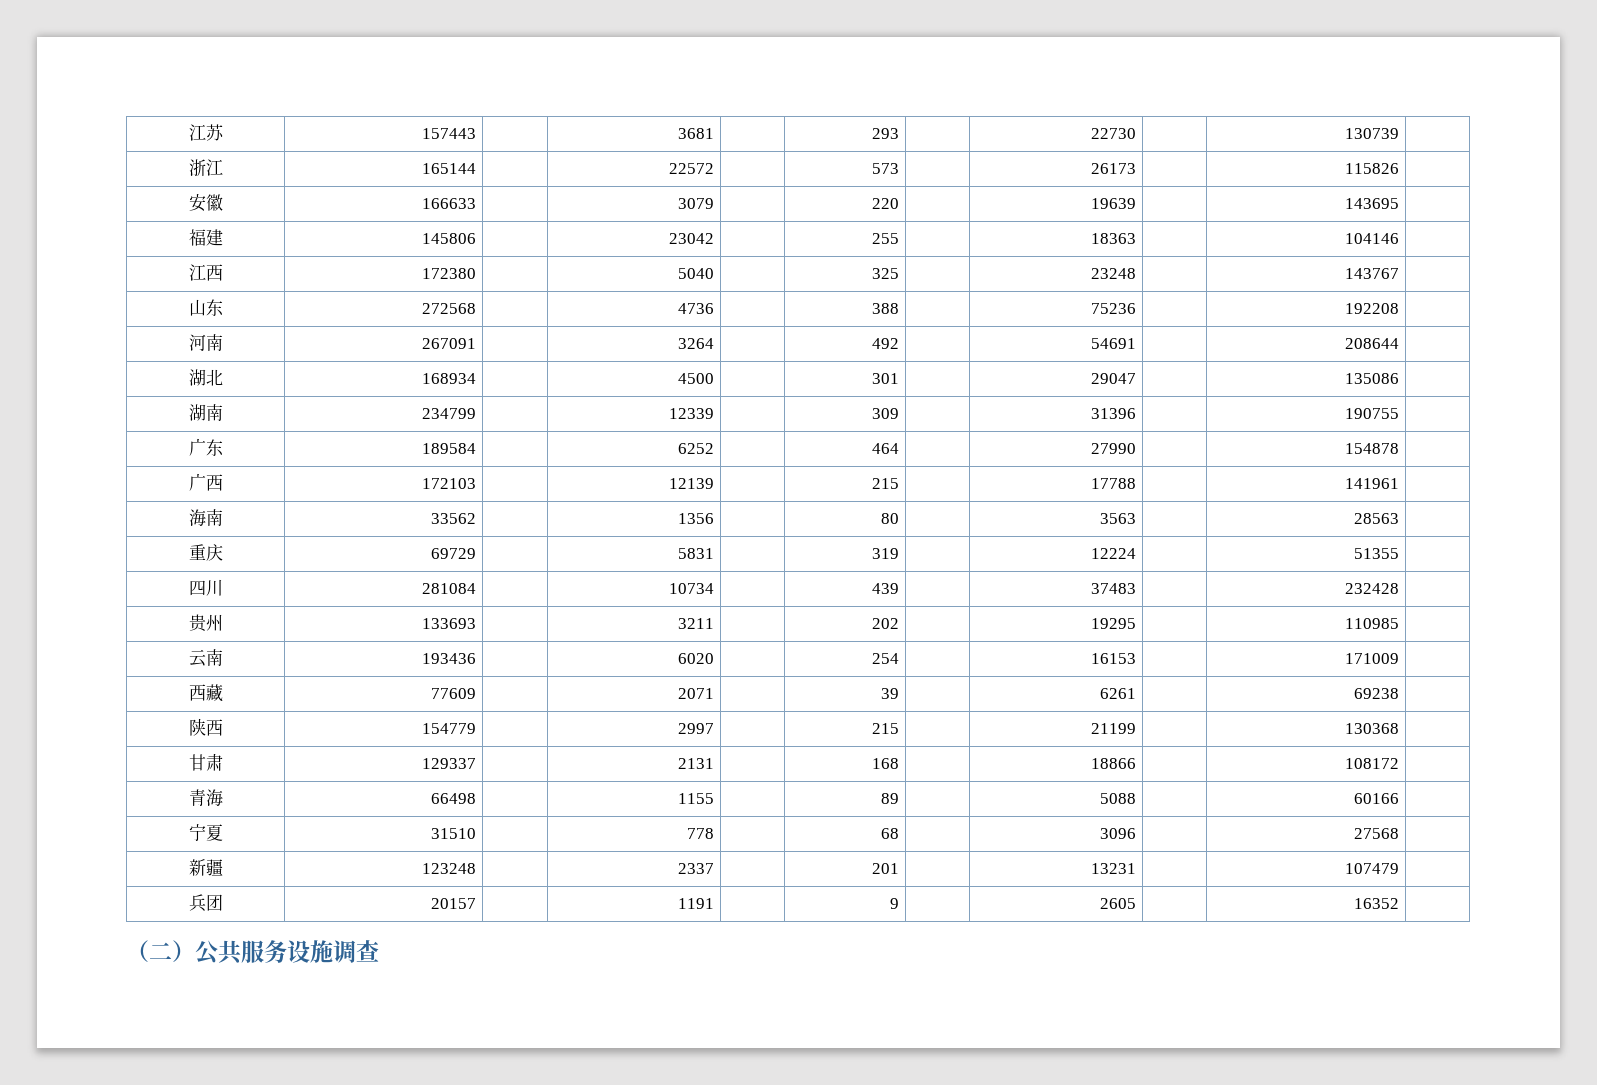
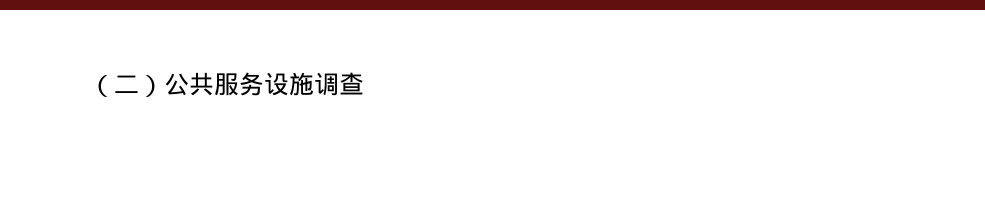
- 江苏 | 157443 | | 3681 | | 293 | | 22730 | | 130739 |
- 浙江 | 165144 | | 22572 | | 573 | | 26173 | | 115826 |
- 安徽 | 166633 | | 3079 | | 220 | | 19639 | | 143695 |
- 福建 | 145806 | | 23042 | | 255 | | 18363 | | 104146 |
- 江西 | 172380 | | 5040 | | 325 | | 23248 | | 143767 |
- 山东 | 272568 | | 4736 | | 388 | | 75236 | | 192208 |
- 河南 | 267091 | | 3264 | | 492 | | 54691 | | 208644 |
- 湖北 | 168934 | | 4500 | | 301 | | 29047 | | 135086 |
- 湖南 | 234799 | | 12339 | | 309 | | 31396 | | 190755 |
- 广东 | 189584 | | 6252 | | 464 | | 27990 | | 154878 |
- 广西 | 172103 | | 12139 | | 215 | | 17788 | | 141961 |
- 海南 | 33562 | | 1356 | | 80 | | 3563 | | 28563 |
- 重庆 | 69729 | | 5831 | | 319 | | 12224 | | 51355 |
- 四川 | 281084 | | 10734 | | 439 | | 37483 | | 232428 |
- 贵州 | 133693 | | 3211 | | 202 | | 19295 | | 110985 |
- 云南 | 193436 | | 6020 | | 254 | | 16153 | | 171009 |
- 西藏 | 77609 | | 2071 | | 39 | | 6261 | | 69238 |
- 陕西 | 154779 | | 2997 | | 215 | | 21199 | | 130368 |
- 甘肃 | 129337 | | 2131 | | 168 | | 18866 | | 108172 |
- 青海 | 66498 | | 1155 | | 89 | | 5088 | | 60166 |
- 宁夏 | 31510 | | 778 | | 68 | | 3096 | | 27568 |
- 新疆 | 123248 | | 2337 | | 201 | | 13231 | | 107479 |
- 兵团 | 20157 | | 1191 | | 9 | | 2605 | | 16352 |

